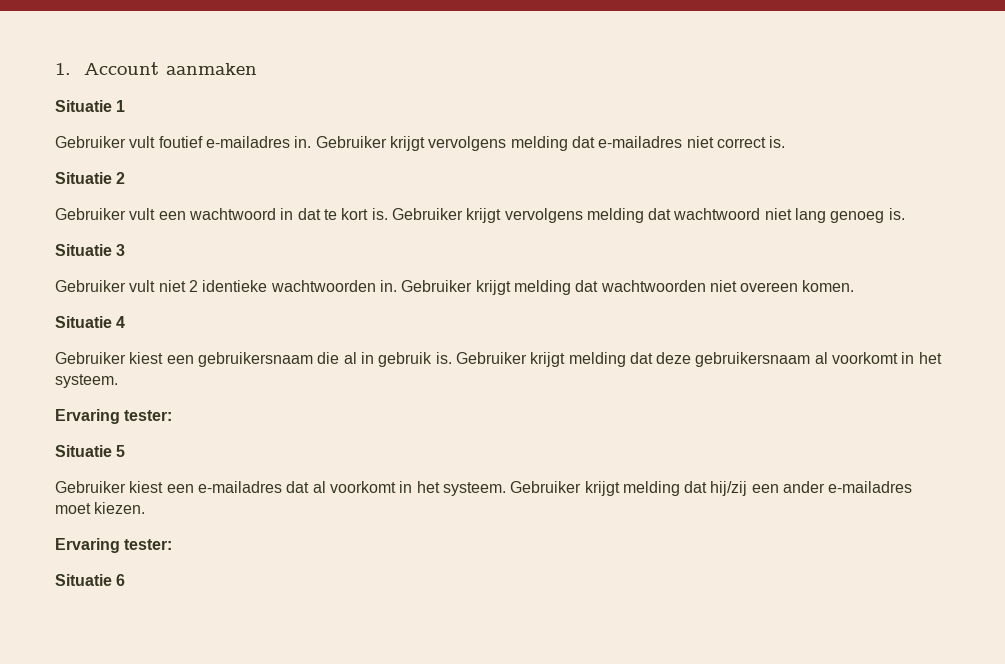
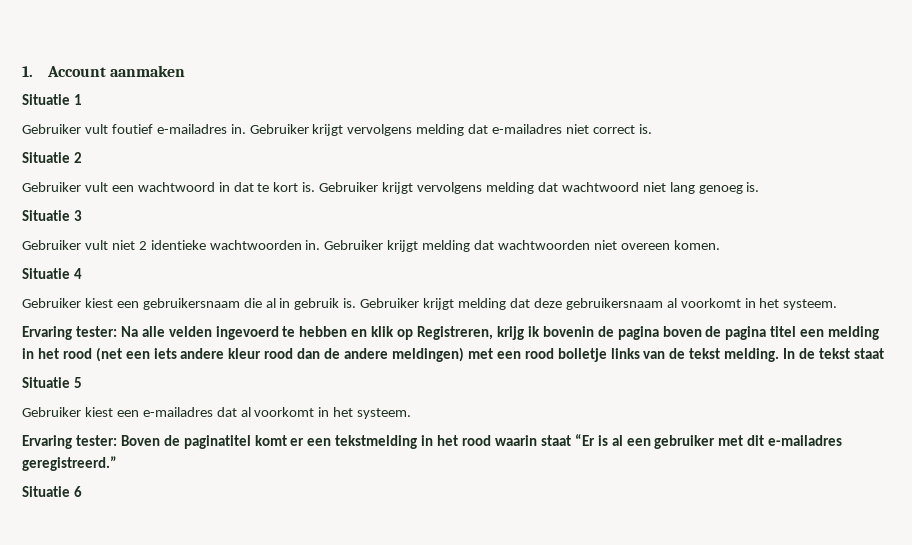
  Gebruiker krijgt melding dat deze gebruikersnaam al voorkomt in het systeem.
- Ervaring tester:
+ Ervaring tester: Na alle velden ingevoerd te hebben en klik op Registreren, krijg ik bovenin de pagina boven de pagina titel een melding in het rood (net een iets andere kleur rood dan de andere meldingen) met een rood bolletje links van de tekst melding. In de tekst staat
- Gebruiker kiest een e-mailadres dat al voorkomt in het systeem. Gebruiker krijgt melding dat hij/zij een ander e-mailadres moet kiezen.
- Ervaring tester:
+ Gebruiker kiest een e-mailadres dat al voorkomt in het systeem.
+ Ervaring tester: Boven de paginatitel komt er een tekstmelding in het rood waarin staat “Er is al een gebruiker met dit e-mailadres geregistreerd.”

